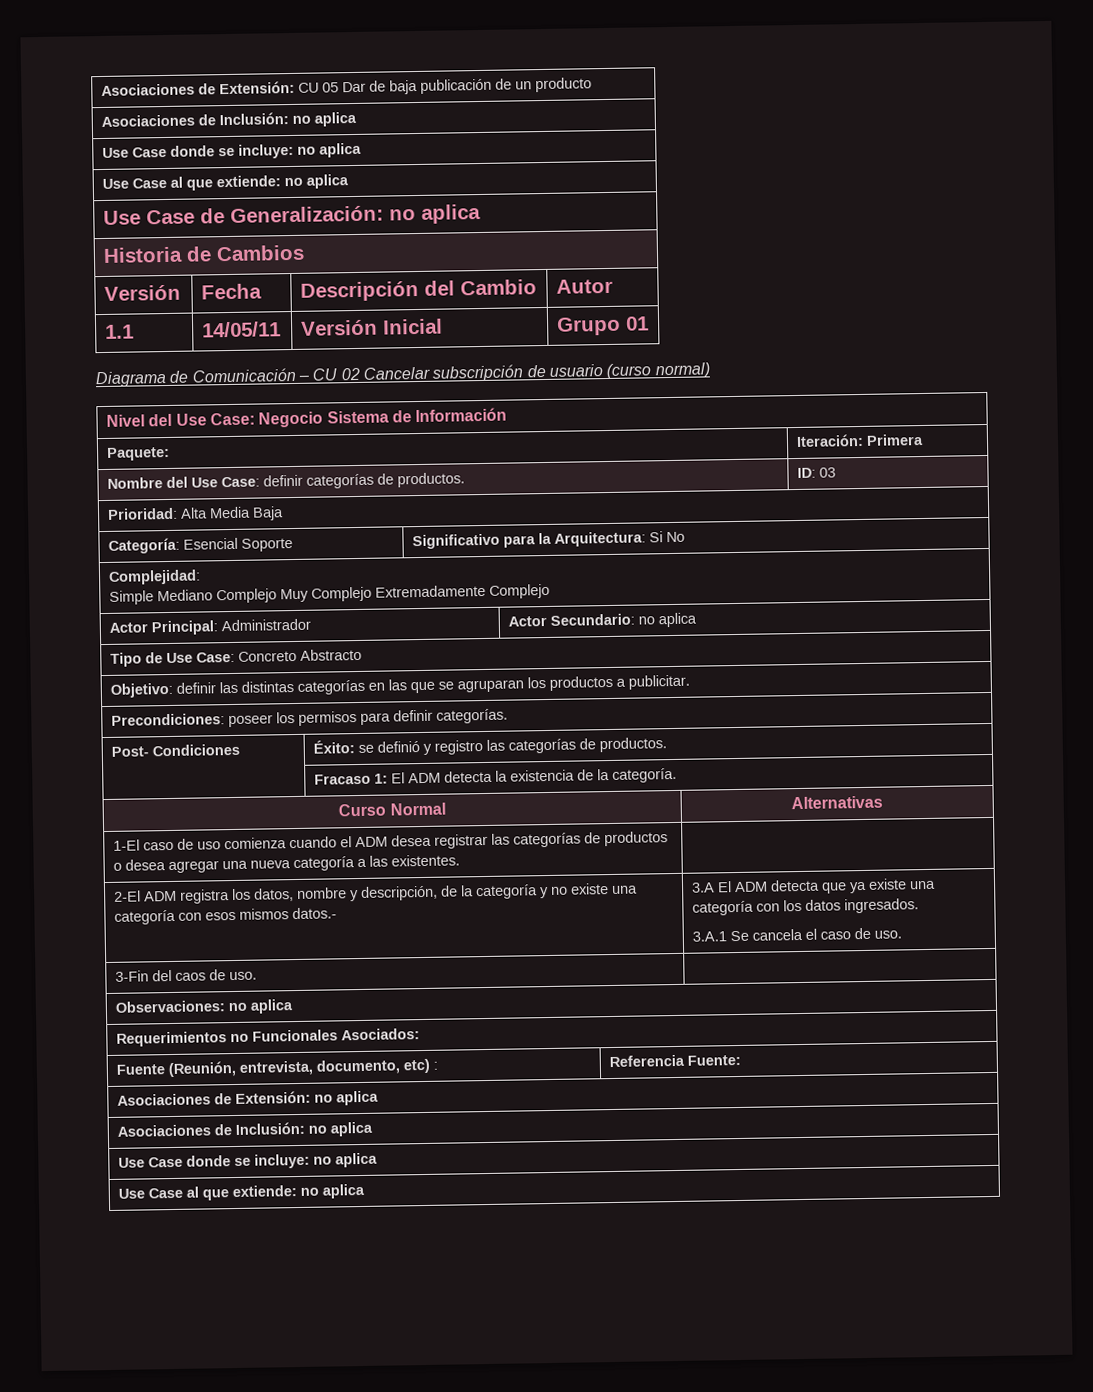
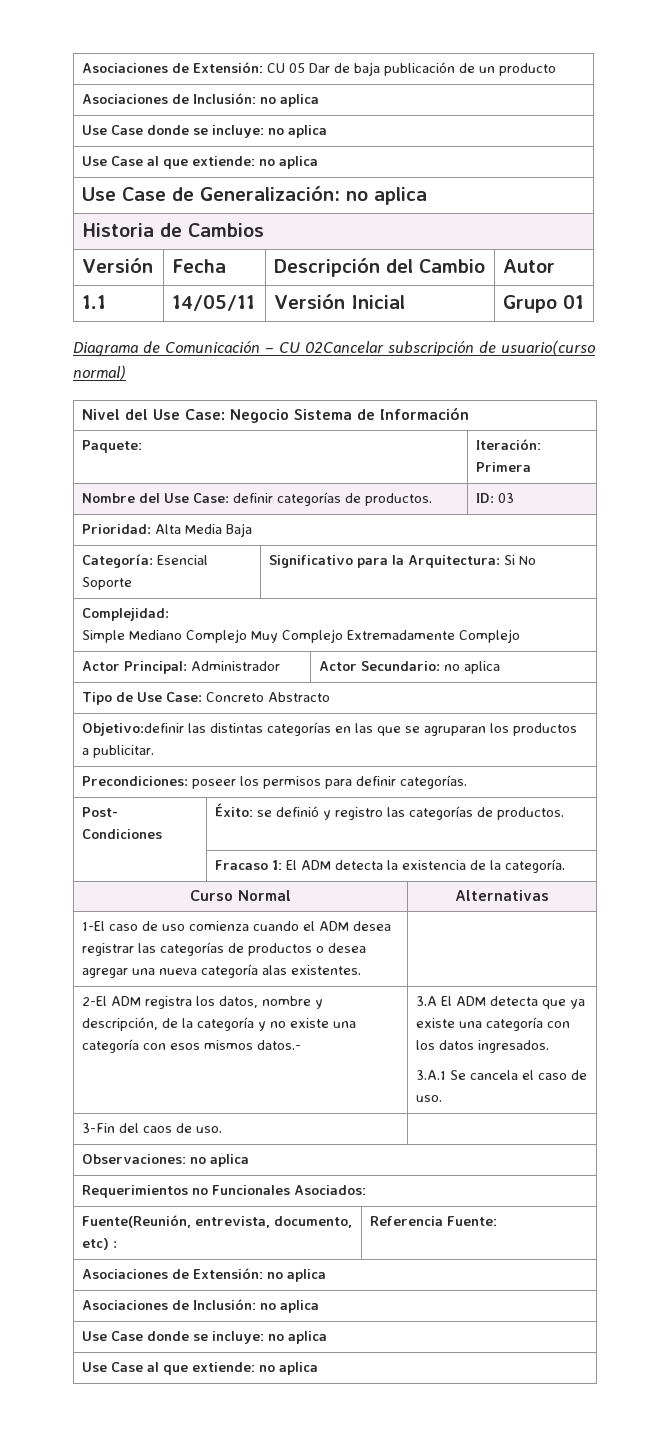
- Diagrama de Comunicación – CU 02 Cancelar subscripción de usuario (curso normal)
+ Diagrama de Comunicación – CU 02Cancelar subscripción de usuario(curso normal)
- Objetivo: definir las distintas categorías en las que se agruparan los productos a publicitar.
+ Objetivo:definir las distintas categorías en las que se agruparan los productos a publicitar.
- 1-El caso de uso comienza cuando el ADM desea registrar las categorías de productos o desea agregar una nueva categoría a las existentes. |
+ 1-El caso de uso comienza cuando el ADM desea registrar las categorías de productos o desea agregar una nueva categoría alas existentes. |
- Fuente (Reunión, entrevista, documento, etc) : | Referencia Fuente:
+ Fuente(Reunión, entrevista, documento, etc) : | Referencia Fuente:

